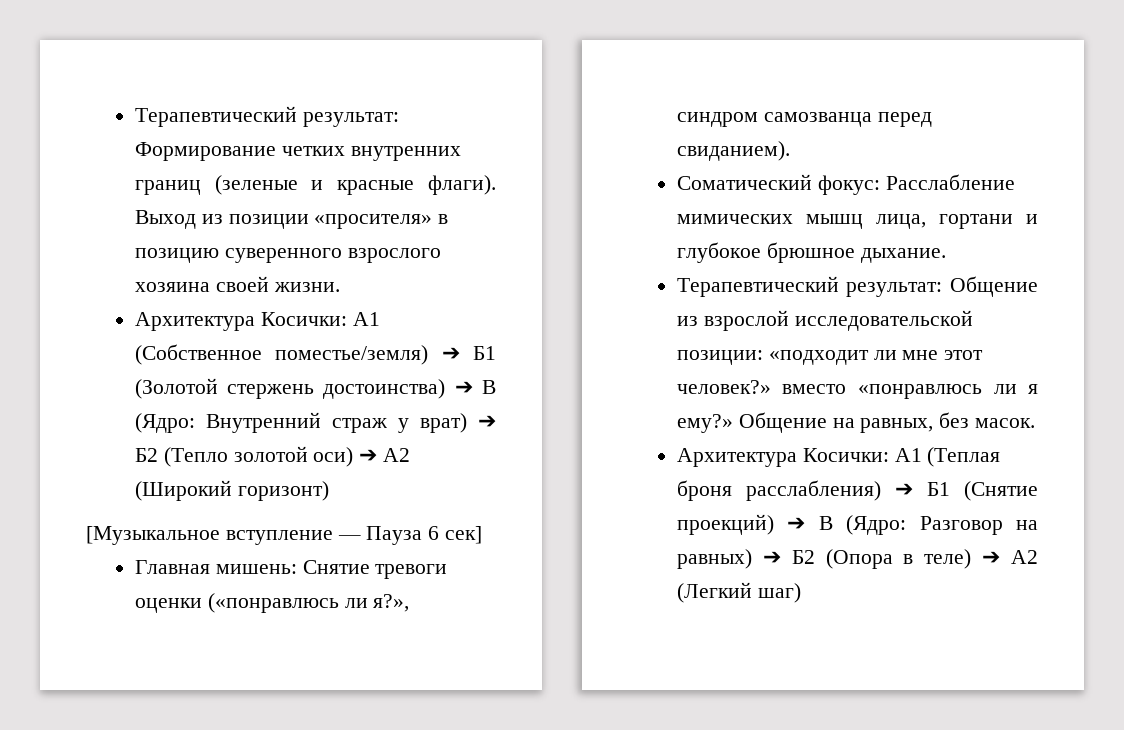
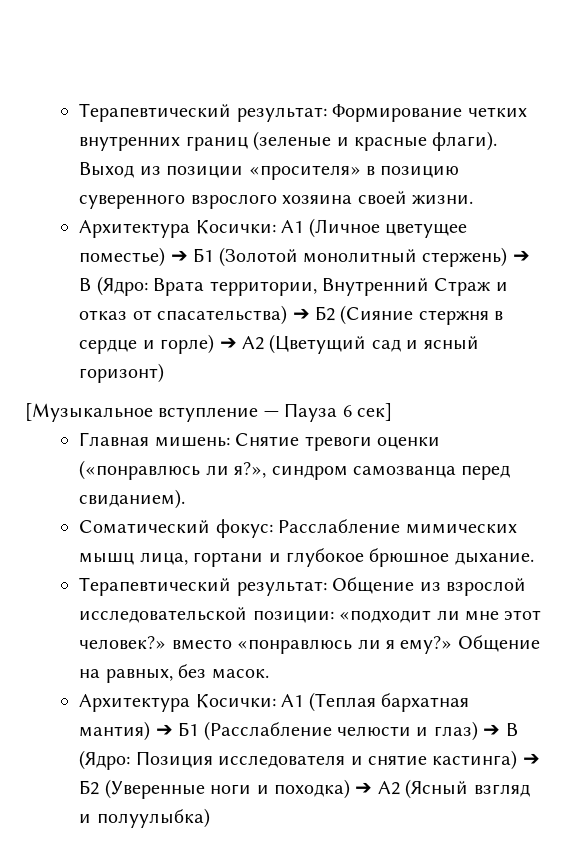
- Архитектура Косички: А1 (Собственное поместье/земля) ➔ Б1 (Золотой стержень достоинства) ➔ В (Ядро: Внутренний страж у врат) ➔ Б2 (Тепло золотой оси) ➔ А2 (Широкий горизонт)
+ Архитектура Косички: А1 (Личное цветущее поместье) ➔ Б1 (Золотой монолитный стержень) ➔ В (Ядро: Врата территории, Внутренний Страж и отказ от спасательства) ➔ Б2 (Сияние стержня в сердце и горле) ➔ А2 (Цветущий сад и ясный горизонт)
- Архитектура Косички: А1 (Теплая броня расслабления) ➔ Б1 (Снятие проекций) ➔ В (Ядро: Разговор на равных) ➔ Б2 (Опора в теле) ➔ А2 (Легкий шаг)
+ Архитектура Косички: А1 (Теплая бархатная мантия) ➔ Б1 (Расслабление челюсти и глаз) ➔ В (Ядро: Позиция исследователя и снятие кастинга) ➔ Б2 (Уверенные ноги и походка) ➔ А2 (Ясный взгляд и полуулыбка)

